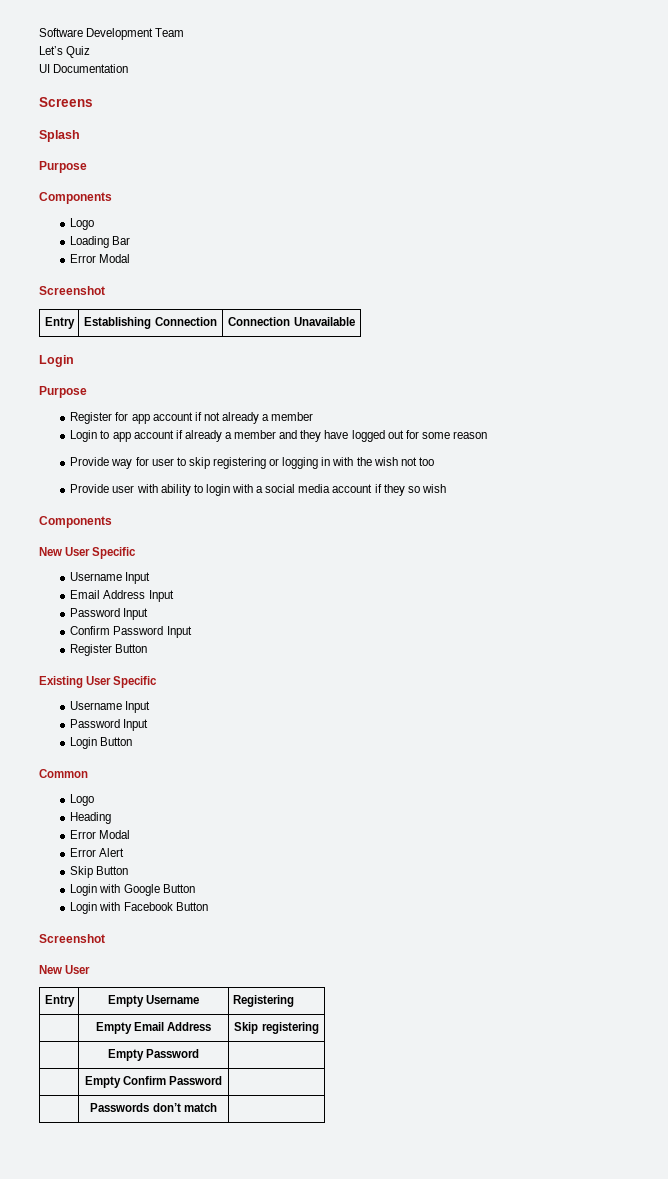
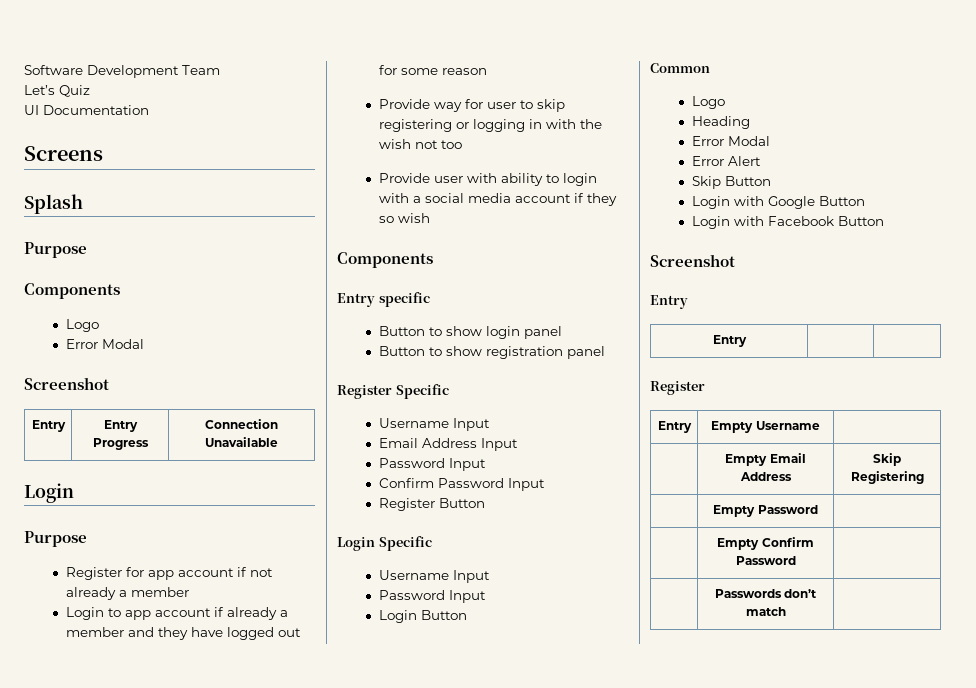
- Loading Bar
- Entry | Establishing Connection | Connection Unavailable
+ Entry | Entry Progress | Connection Unavailable
- New User Specific
+ Entry specific
+ Button to show login panel
+ Button to show registration panel
+ Register Specific
- Existing User Specific
+ Login Specific
  Login with Facebook Button
  Screenshot
- New User
+ Entry
+ Entry | |
+ Register
- Entry | Empty Username | Registering
+ Entry | Empty Username |
- | Empty Email Address | Skip registering
+ | Empty Email Address | Skip Registering

